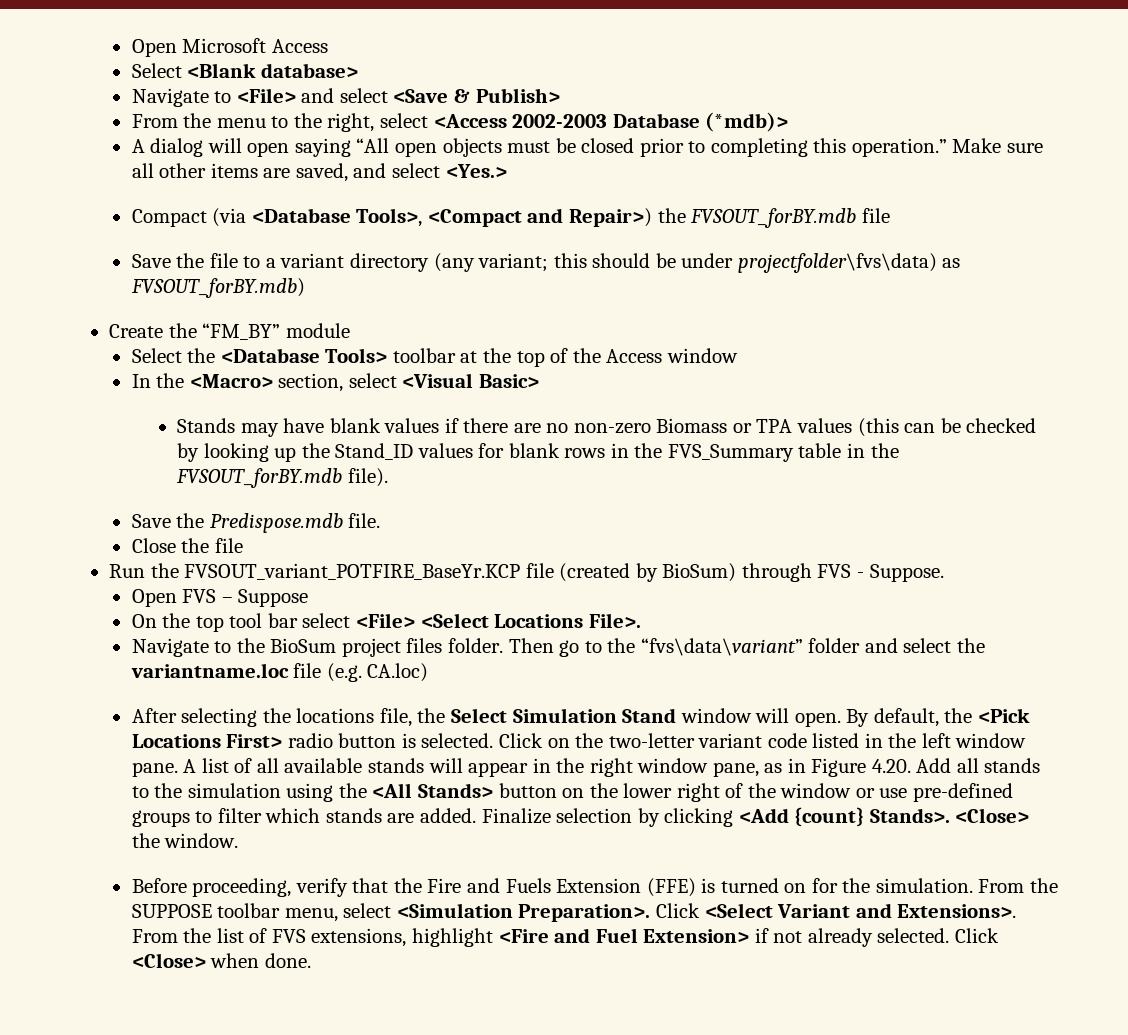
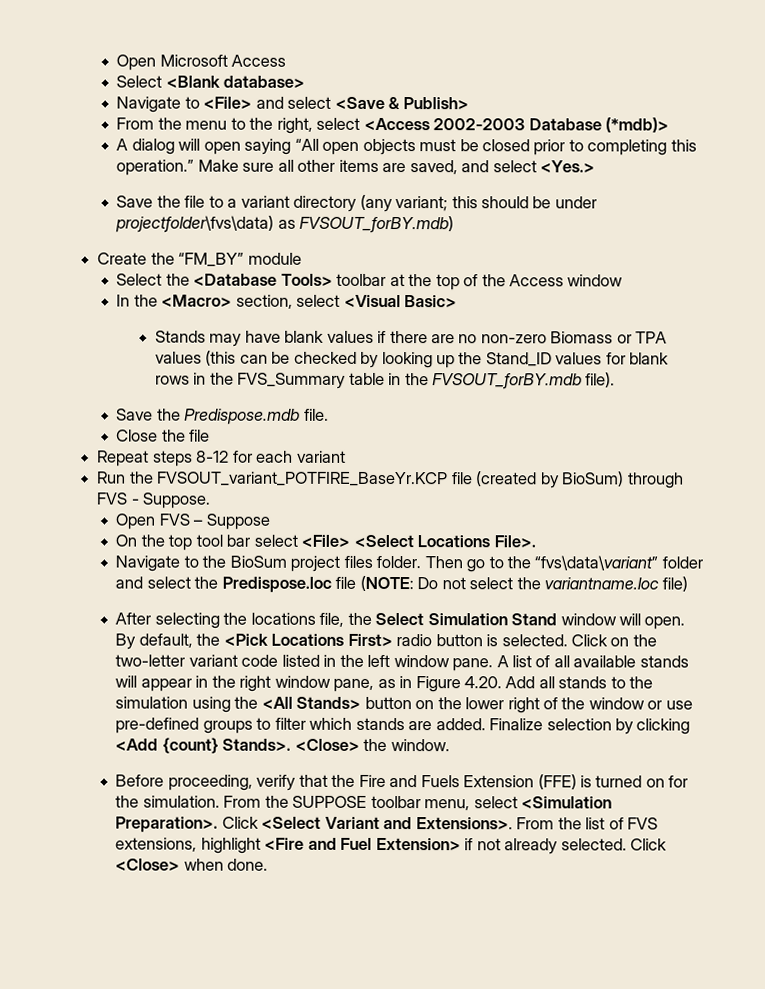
- Compact (via <Database Tools>, <Compact and Repair>) the FVSOUT_forBY.mdb file
+ Repeat steps 8-12 for each variant
- Then go to the “fvs\data\variant” folder and select the variantname.loc file (e.g. CA.loc)
+ Then go to the “fvs\data\variant” folder and select the Predispose.loc file (NOTE: Do not select the variantname.loc file)

